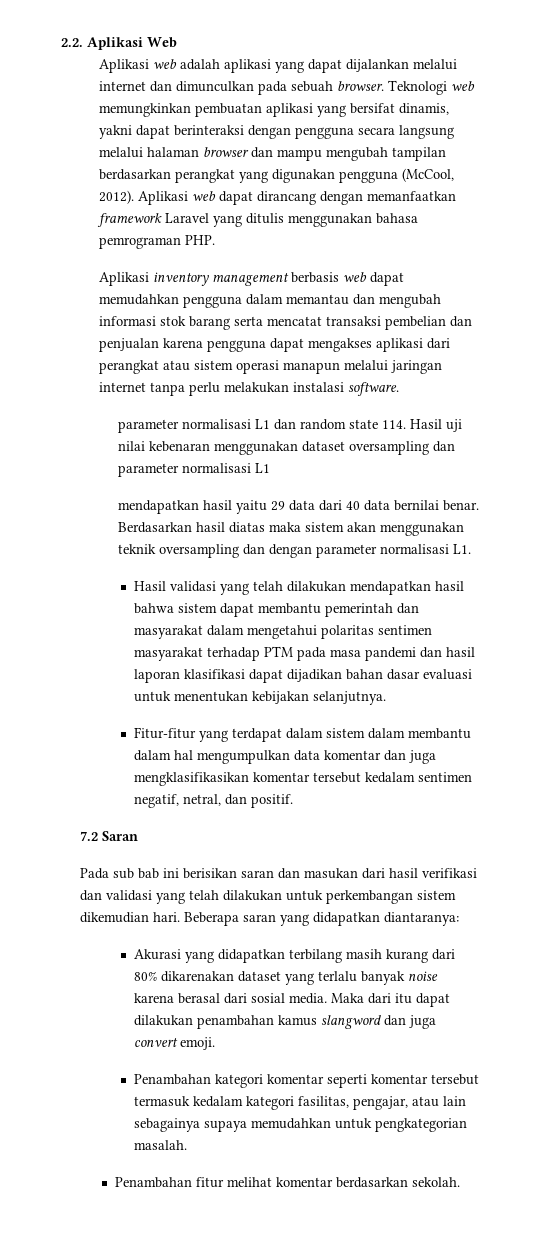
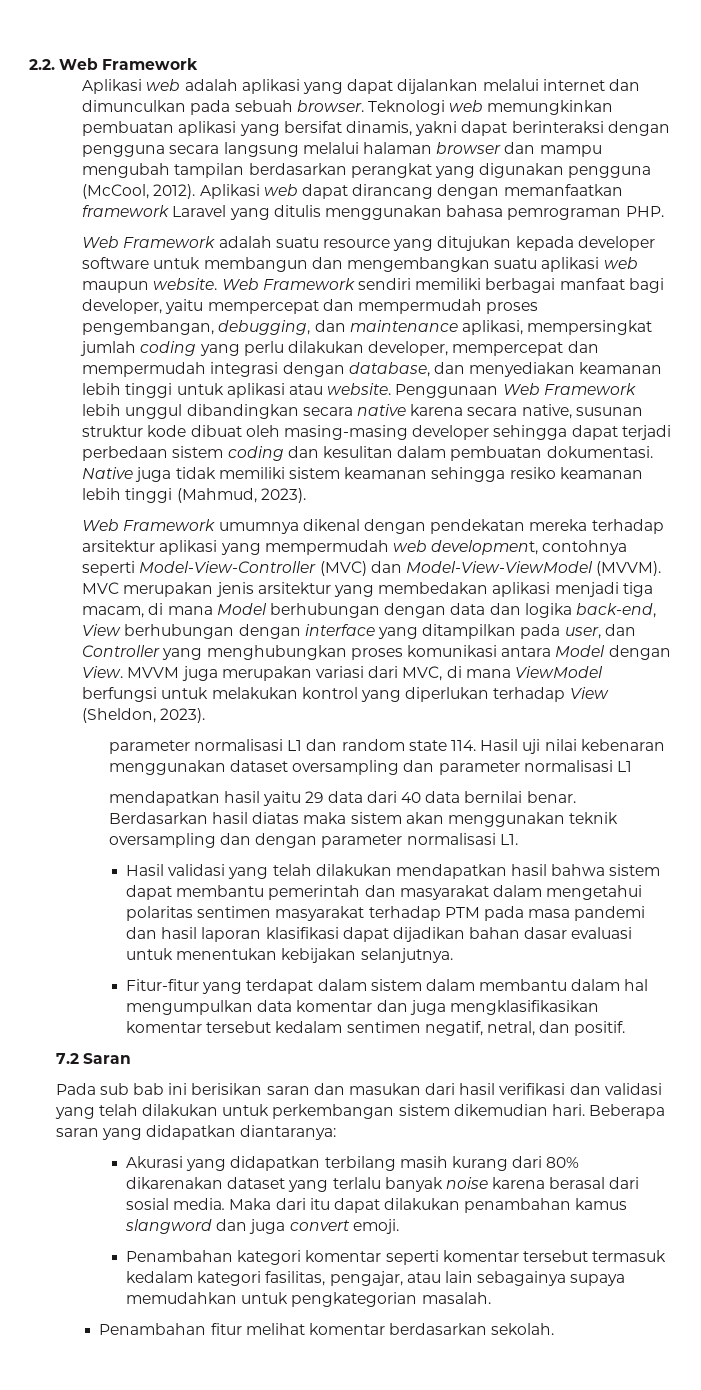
- 2.2. Aplikasi Web
+ 2.2. Web Framework
- Aplikasi inventory management berbasis web dapat memudahkan pengguna dalam memantau dan mengubah informasi stok barang serta mencatat transaksi pembelian dan penjualan karena pengguna dapat mengakses aplikasi dari perangkat atau sistem operasi manapun melalui jaringan internet tanpa perlu melakukan instalasi software.
+ Web Framework adalah suatu resource yang ditujukan kepada developer software untuk membangun dan mengembangkan suatu aplikasi web maupun website. Web Framework sendiri memiliki berbagai manfaat bagi developer, yaitu mempercepat dan mempermudah proses pengembangan, debugging, dan maintenance aplikasi, mempersingkat jumlah coding yang perlu dilakukan developer, mempercepat dan mempermudah integrasi dengan database, dan menyediakan keamanan lebih tinggi untuk aplikasi atau website. Penggunaan Web Framework lebih unggul dibandingkan secara native karena secara native, susunan struktur kode dibuat oleh masing-masing developer sehingga dapat terjadi perbedaan sistem coding dan kesulitan dalam pembuatan dokumentasi. Native juga tidak memiliki sistem keamanan sehingga resiko keamanan lebih tinggi (Mahmud, 2023).
+ Web Framework umumnya dikenal dengan pendekatan mereka terhadap arsitektur aplikasi yang mempermudah web development, contohnya seperti Model-View-Controller (MVC) dan Model-View-ViewModel (MVVM). MVC merupakan jenis arsitektur yang membedakan aplikasi menjadi tiga macam, di mana Model berhubungan dengan data dan logika back-end, View berhubungan dengan interface yang ditampilkan pada user, dan Controller yang menghubungkan proses komunikasi antara Model dengan View. MVVM juga merupakan variasi dari MVC, di mana ViewModel berfungsi untuk melakukan kontrol yang diperlukan terhadap View (Sheldon, 2023).

